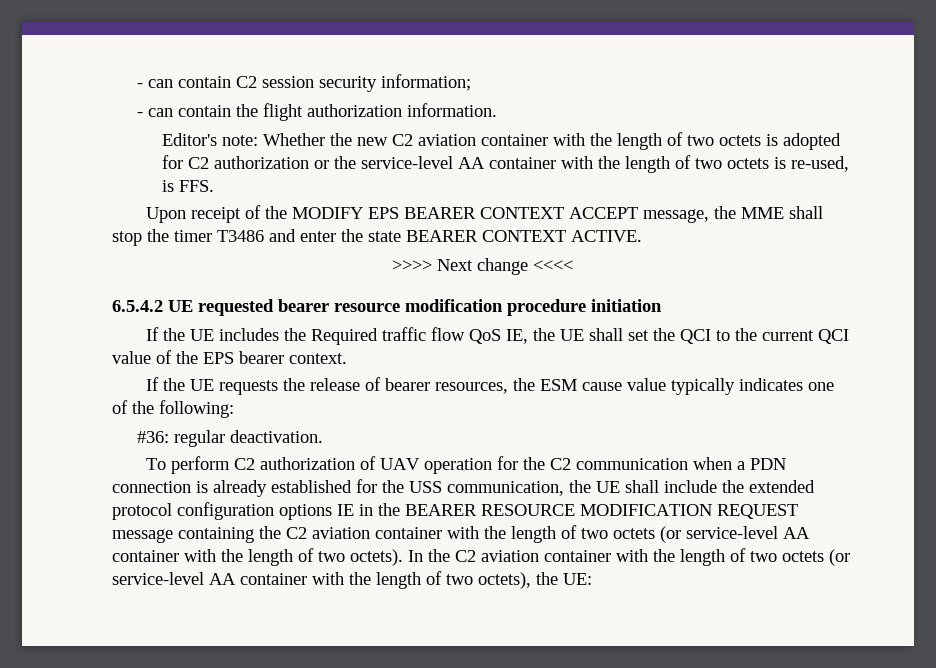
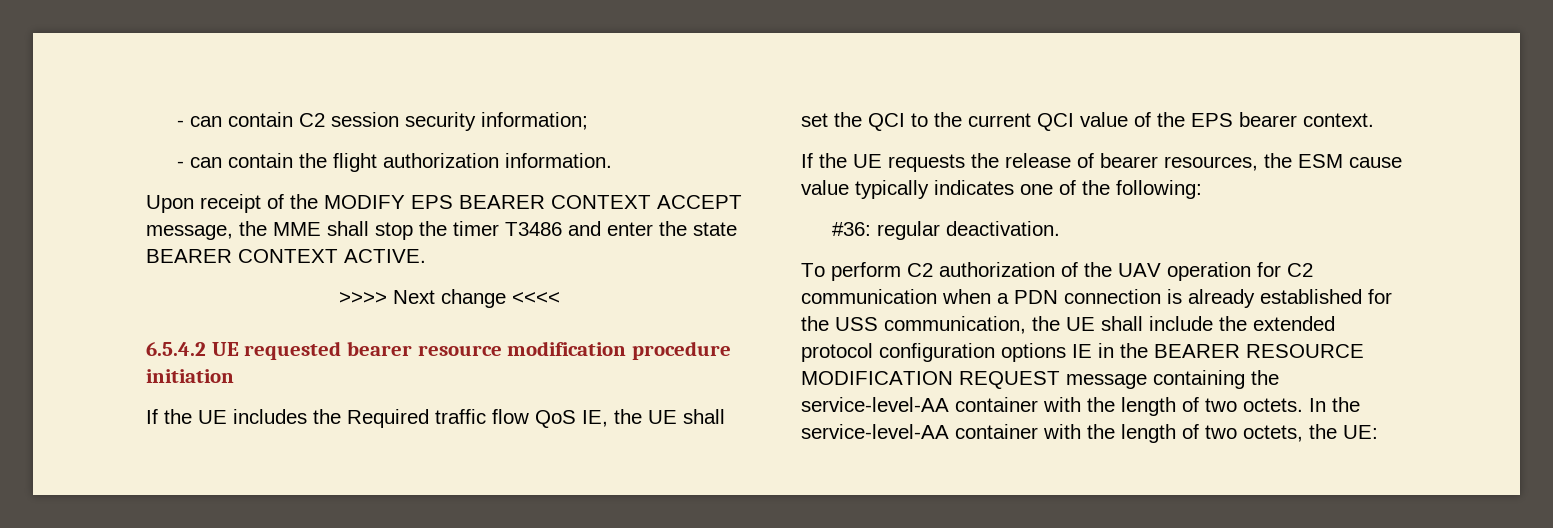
- Editor's note: Whether the new C2 aviation container with the length of two octets is adopted for C2 authorization or the service-level AA container with the length of two octets is re-used, is FFS.
- To perform C2 authorization of UAV operation for the C2 communication when a PDN connection is already established for the USS communication, the UE shall include the extended protocol configuration options IE in the BEARER RESOURCE MODIFICATION REQUEST message containing the C2 aviation container with the length of two octets (or service-level AA container with the length of two octets). In the C2 aviation container with the length of two octets (or service-level AA container with the length of two octets), the UE:
+ To perform C2 authorization of the UAV operation for C2 communication when a PDN connection is already established for the USS communication, the UE shall include the extended protocol configuration options IE in the BEARER RESOURCE MODIFICATION REQUEST message containing the service-level-AA container with the length of two octets. In the service-level-AA container with the length of two octets, the UE:

